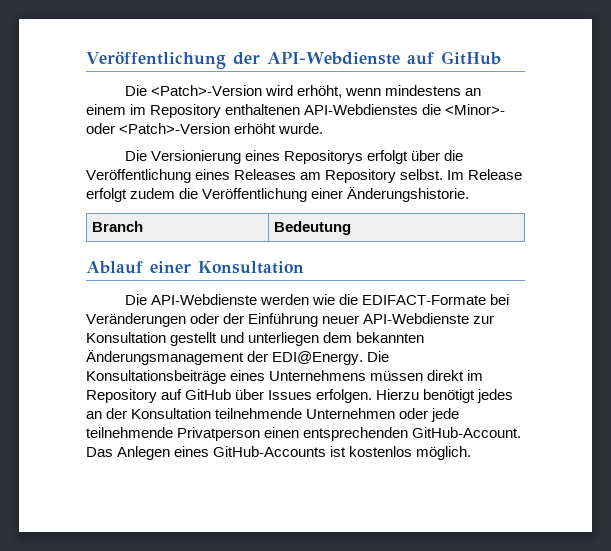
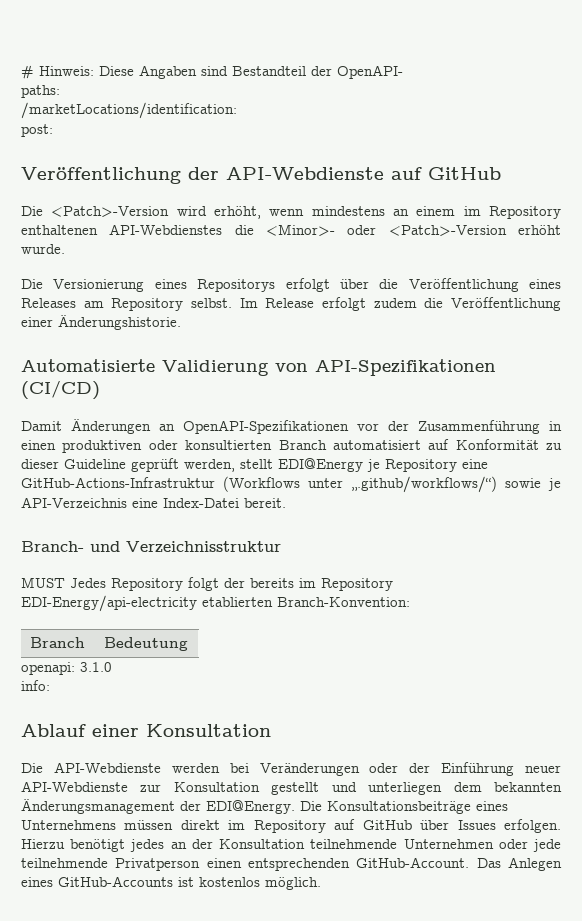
+ # Hinweis: Diese Angaben sind Bestandteil der OpenAPI-
+ paths:
+ /marketLocations/identification:
+ post:
+ Automatisierte Validierung von API-Spezifikationen (CI/CD)
+ Damit Änderungen an OpenAPI-Spezifikationen vor der Zusammenführung in einen produktiven oder konsultierten Branch automatisiert auf Konformität zu dieser Guideline geprüft werden, stellt EDI@Energy je Repository eine GitHub-Actions-Infrastruktur (Workflows unter „.github/workflows/“) sowie je API-Verzeichnis eine Index-Datei bereit.
+ Branch- und Verzeichnisstruktur
+ MUST Jedes Repository folgt der bereits im Repository EDI-Energy/api-electricity etablierten Branch-Konvention:
+ openapi: 3.1.0
+ info:
- Die API-Webdienste werden wie die EDIFACT-Formate bei Veränderungen oder der Einführung neuer API-Webdienste zur Konsultation gestellt und unterliegen dem bekannten Änderungsmanagement der EDI@Energy.
+ Die API-Webdienste werden bei Veränderungen oder der Einführung neuer API-Webdienste zur Konsultation gestellt und unterliegen dem bekannten Änderungsmanagement der EDI@Energy.

